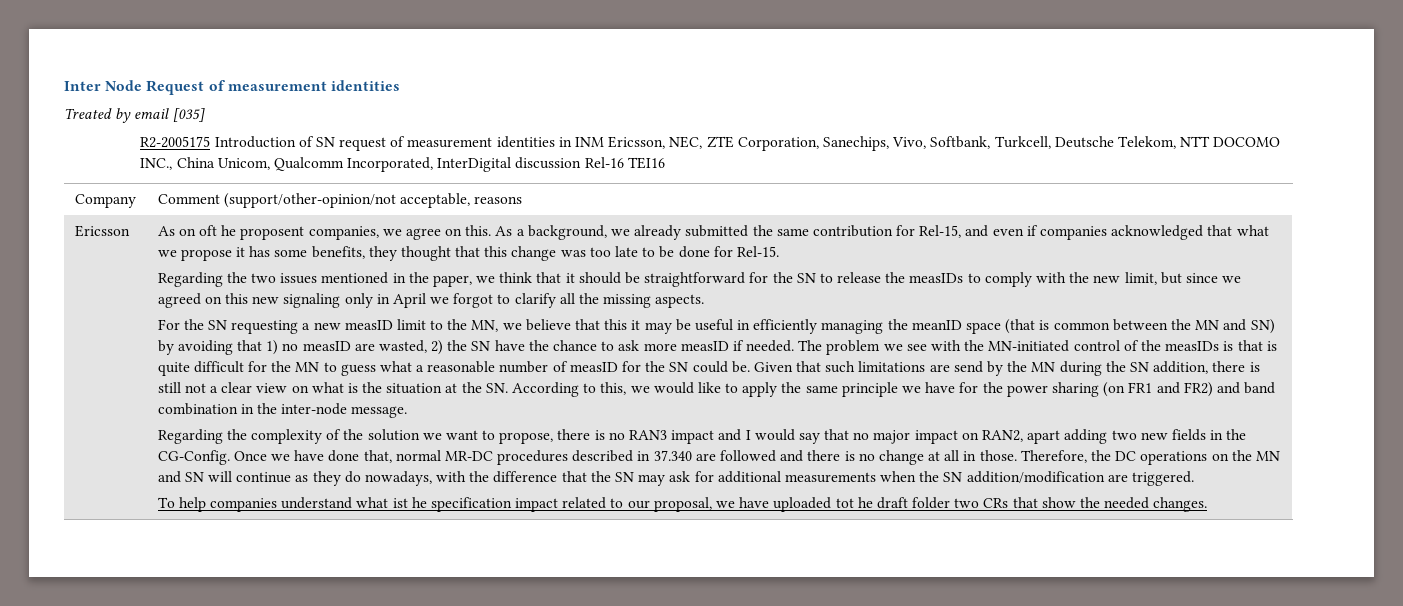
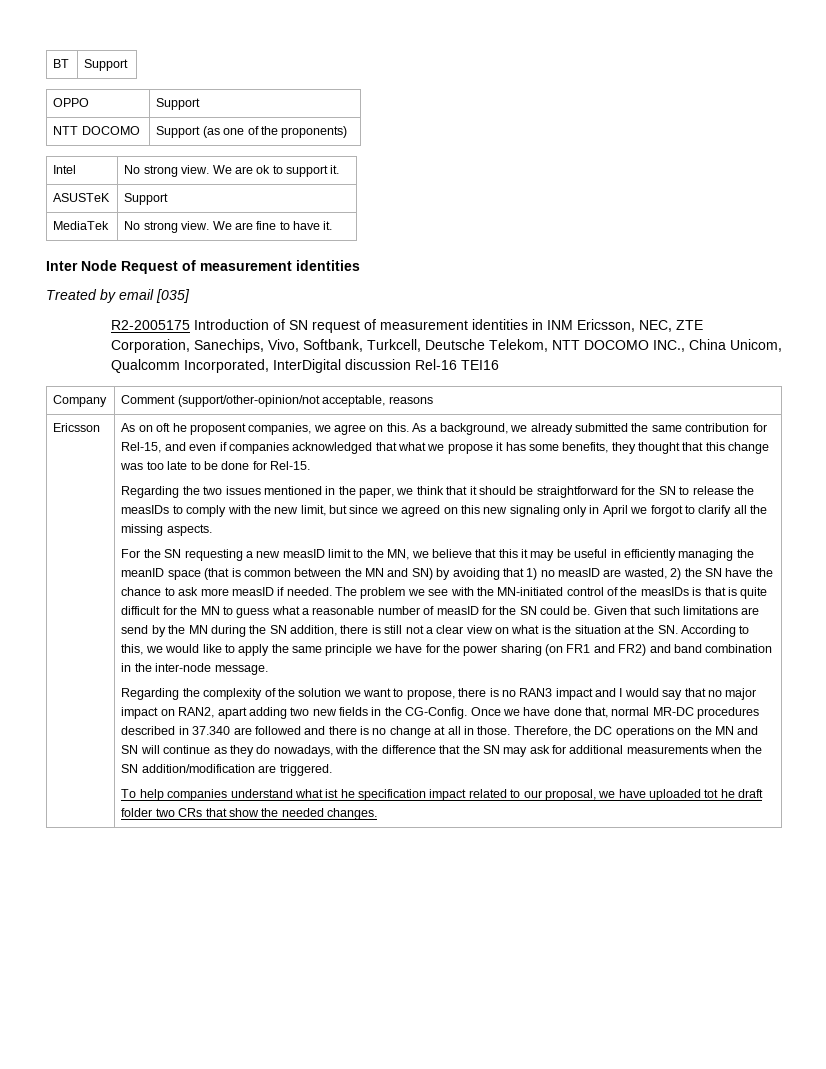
+ BT | Support
+ OPPO | Support
+ NTT DOCOMO | Support (as one of the proponents)
+ Intel | No strong view. We are ok to support it.
+ ASUSTeK | Support
+ MediaTek | No strong view. We are fine to have it.

